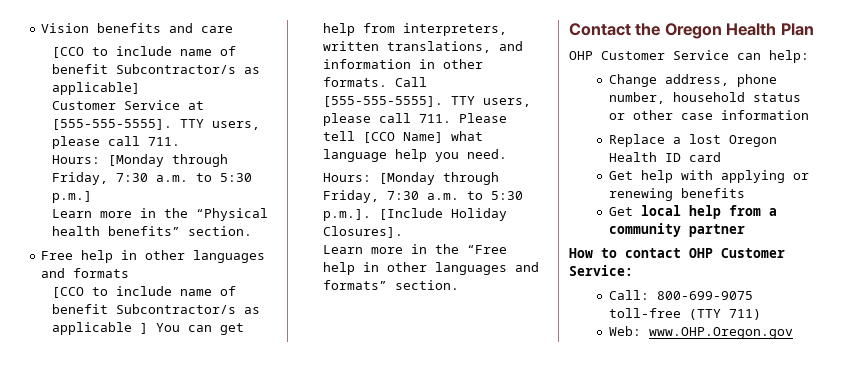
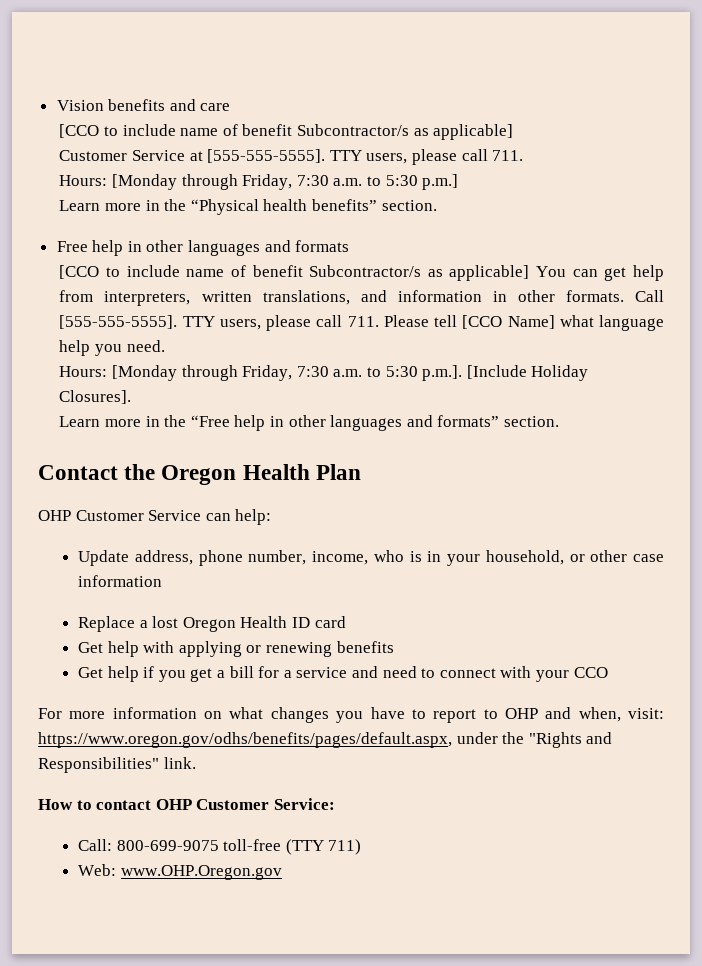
- [CCO to include name of benefit Subcontractor/s as applicable ] You can get help from interpreters, written translations, and information in other formats.
+ [CCO to include name of benefit Subcontractor/s as applicable] You can get help from interpreters, written translations, and information in other formats.
- Change address, phone number, household status or other case information
+ Update address, phone number, income, who is in your household, or other case information
- Get local help from a community partner
+ Get help if you get a bill for a service and need to connect with your CCO
+ For more information on what changes you have to report to OHP and when, visit: https://www.oregon.gov/odhs/benefits/pages/default.aspx, under the "Rights and Responsibilities" link.

